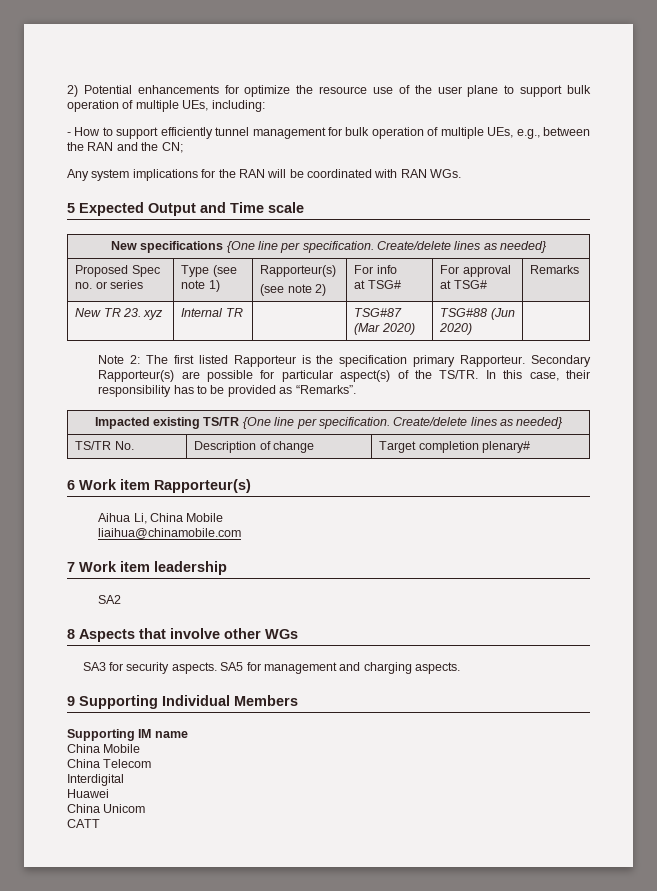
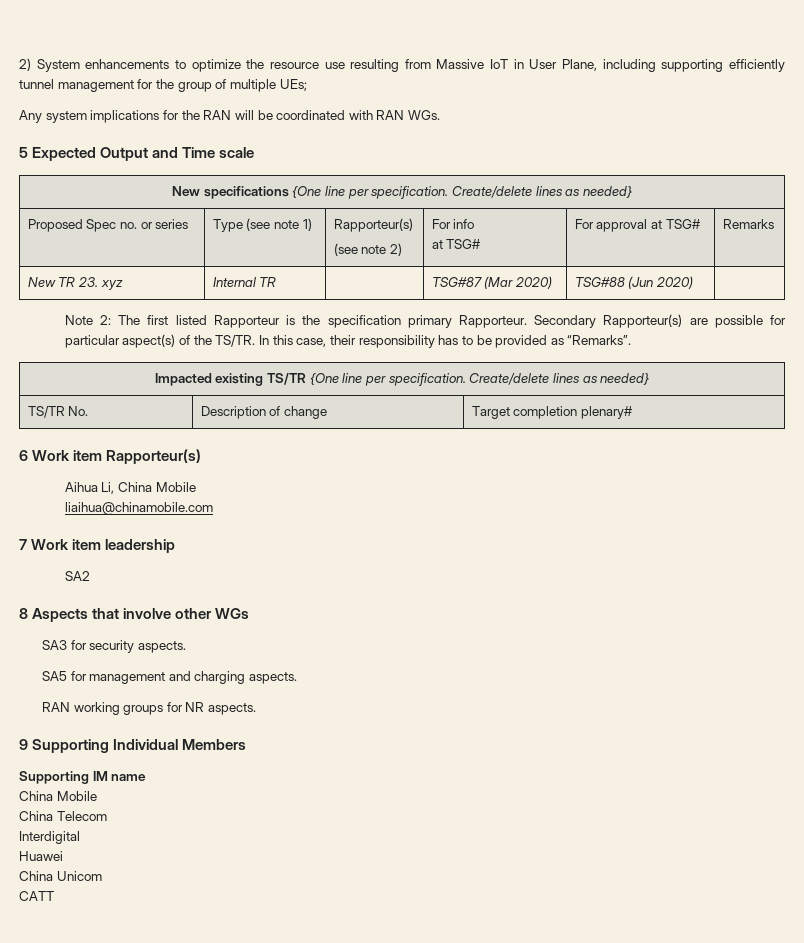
- 2) Potential enhancements for optimize the resource use of the user plane to support bulk operation of multiple UEs, including:
- - How to support efficiently tunnel management for bulk operation of multiple UEs, e.g., between the RAN and the CN;
+ 2) System enhancements to optimize the resource use resulting from Massive IoT in User Plane, including supporting efficiently tunnel management for the group of multiple UEs;
- SA3 for security aspects. SA5 for management and charging aspects.
+ SA3 for security aspects.
+ SA5 for management and charging aspects.
+ RAN working groups for NR aspects.

